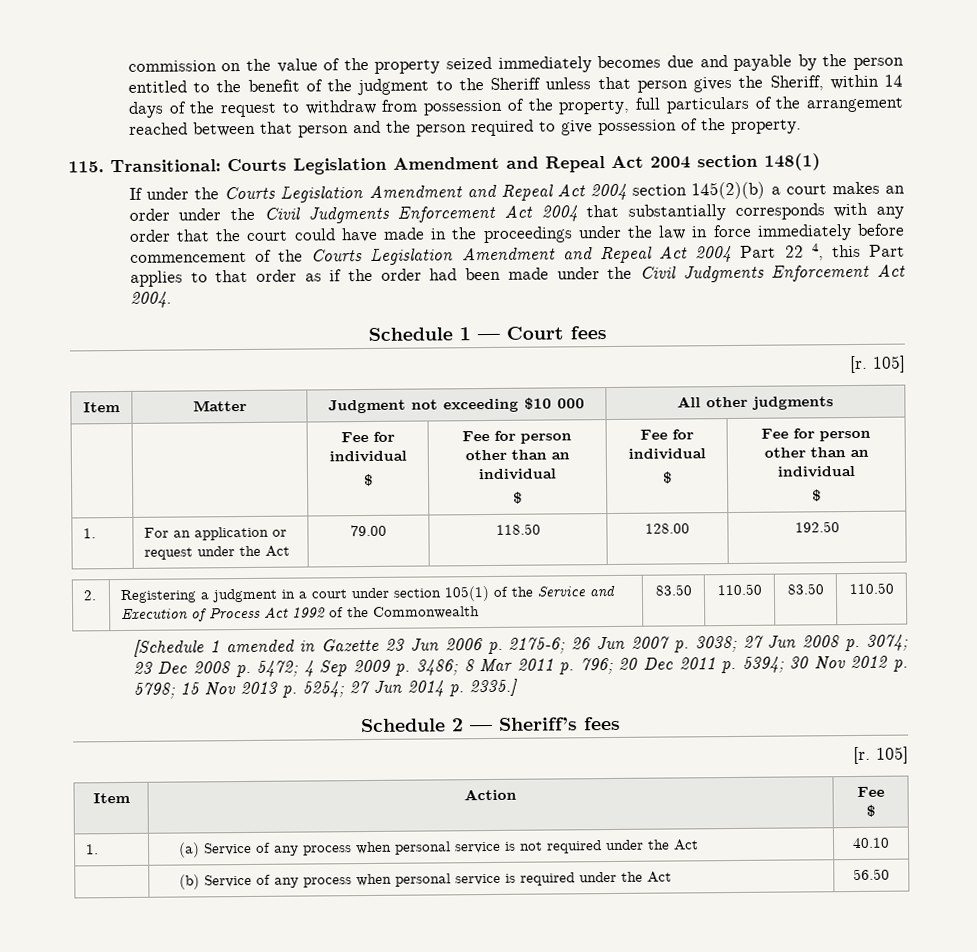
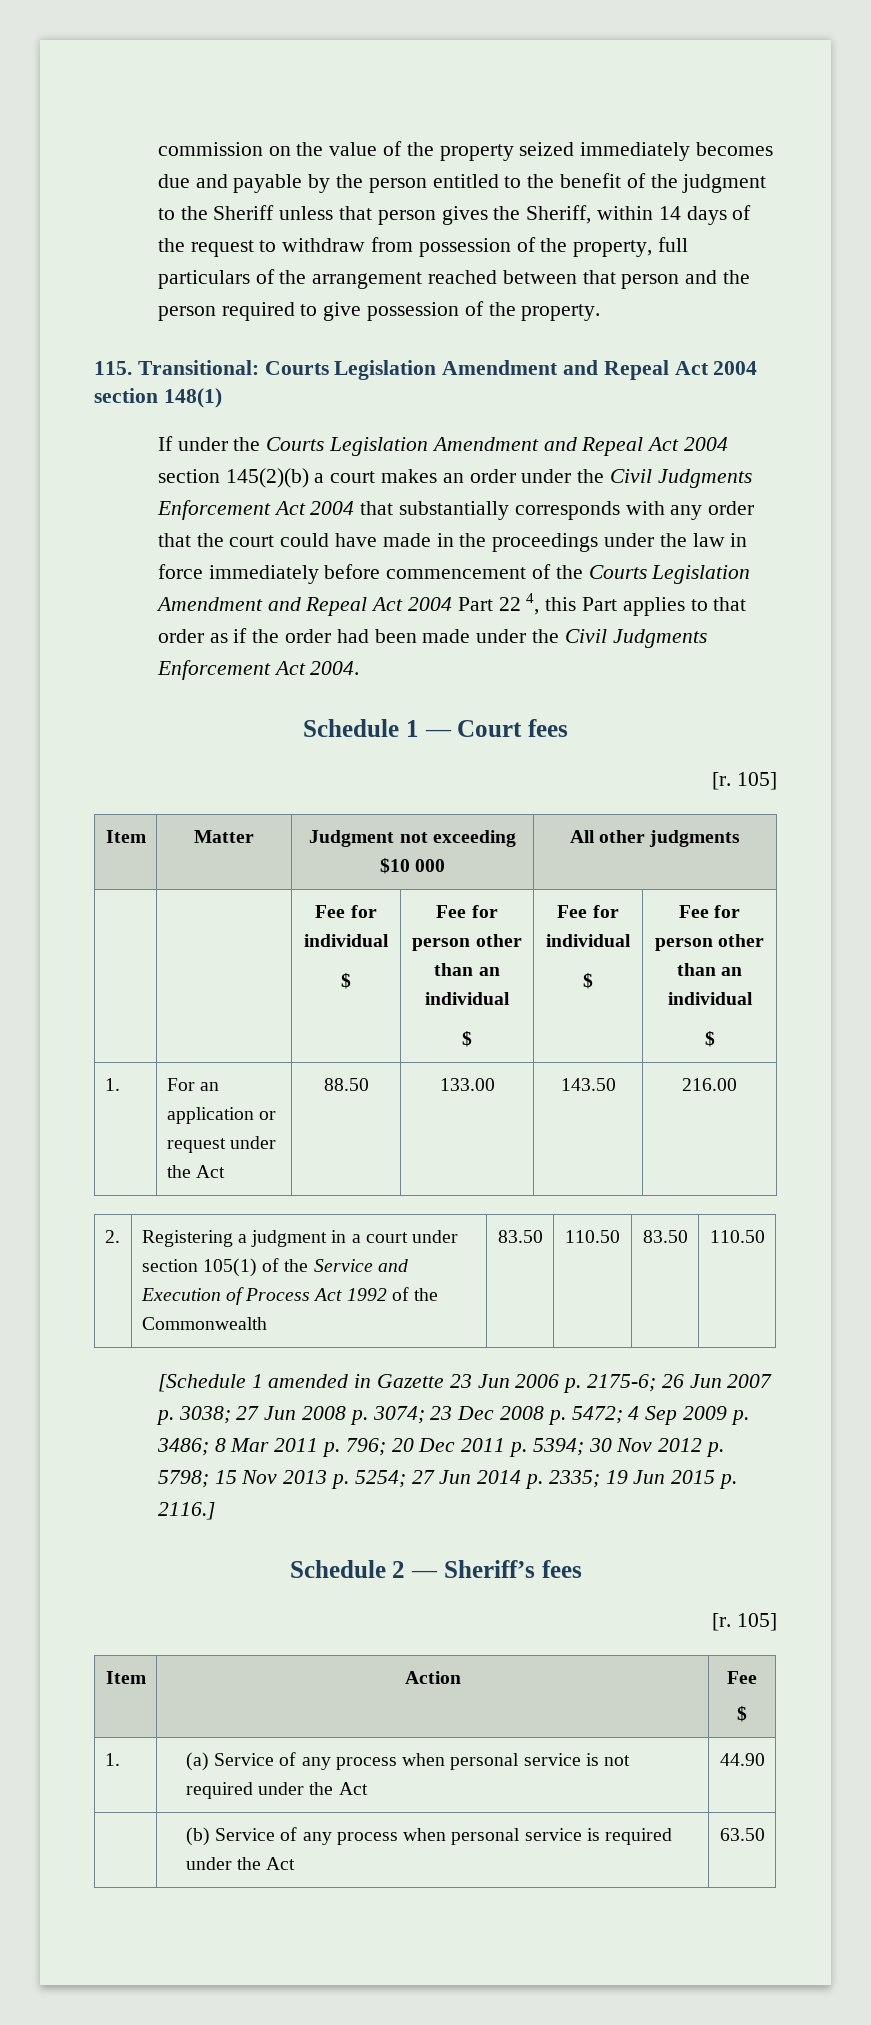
- 1. | For an application or request under the Act | 79.00 | 118.50 | 128.00 | 192.50
+ 1. | For an application or request under the Act | 88.50 | 133.00 | 143.50 | 216.00
- [Schedule 1 amended in Gazette 23 Jun 2006 p. 2175-6; 26 Jun 2007 p. 3038; 27 Jun 2008 p. 3074; 23 Dec 2008 p. 5472; 4 Sep 2009 p. 3486; 8 Mar 2011 p. 796; 20 Dec 2011 p. 5394; 30 Nov 2012 p. 5798; 15 Nov 2013 p. 5254; 27 Jun 2014 p. 2335.]
+ [Schedule 1 amended in Gazette 23 Jun 2006 p. 2175-6; 26 Jun 2007 p. 3038; 27 Jun 2008 p. 3074; 23 Dec 2008 p. 5472; 4 Sep 2009 p. 3486; 8 Mar 2011 p. 796; 20 Dec 2011 p. 5394; 30 Nov 2012 p. 5798; 15 Nov 2013 p. 5254; 27 Jun 2014 p. 2335; 19 Jun 2015 p. 2116.]
- 1. | (a) Service of any process when personal service is not required under the Act | 40.10
+ 1. | (a) Service of any process when personal service is not required under the Act | 44.90
- | (b) Service of any process when personal service is required under the Act | 56.50
+ | (b) Service of any process when personal service is required under the Act | 63.50

